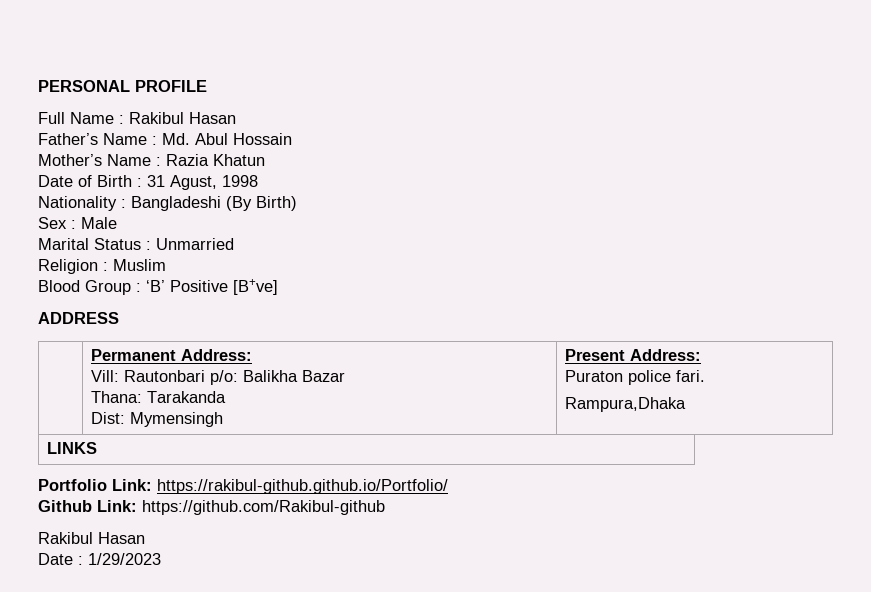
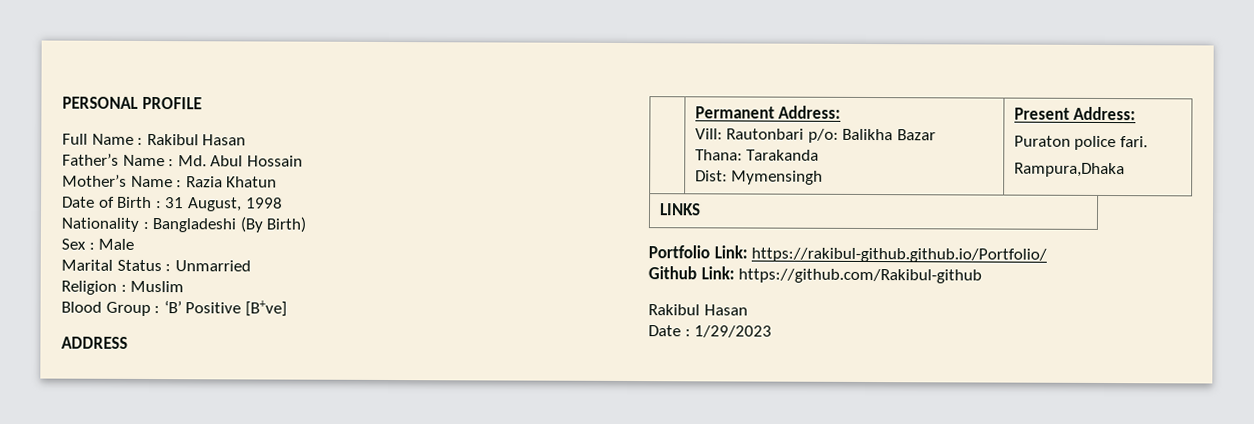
- Date of Birth : 31 Agust, 1998
+ Date of Birth : 31 August, 1998

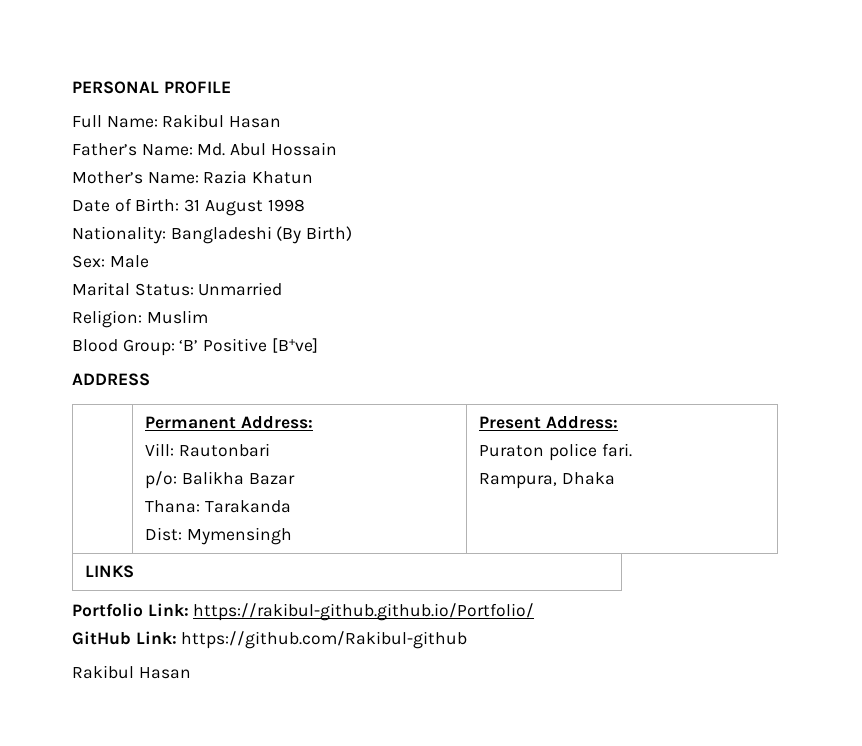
- Full Name : Rakibul Hasan
+ Full Name: Rakibul Hasan
- Father’s Name : Md. Abul Hossain
+ Father’s Name: Md. Abul Hossain
- Mother’s Name : Razia Khatun
+ Mother’s Name: Razia Khatun
- Date of Birth : 31 August, 1998
+ Date of Birth: 31 August 1998
- Nationality : Bangladeshi (By Birth)
+ Nationality: Bangladeshi (By Birth)
- Sex : Male
+ Sex: Male
- Marital Status : Unmarried
+ Marital Status: Unmarried
- Religion : Muslim
+ Religion: Muslim
- Blood Group : ‘B’ Positive [B+ve]
+ Blood Group: ‘B’ Positive [B+ve]
  | Permanent Address:
- Vill: Rautonbari p/o: Balikha Bazar
+ Vill: Rautonbari
+ p/o: Balikha Bazar
  Thana: Tarakanda
  Dist: Mymensingh | Present Address:
  Puraton police fari.
- Rampura,Dhaka
+ Rampura, Dhaka
- Github Link: https://github.com/Rakibul-github
+ GitHub Link: https://github.com/Rakibul-github
- Date : 1/29/2023

